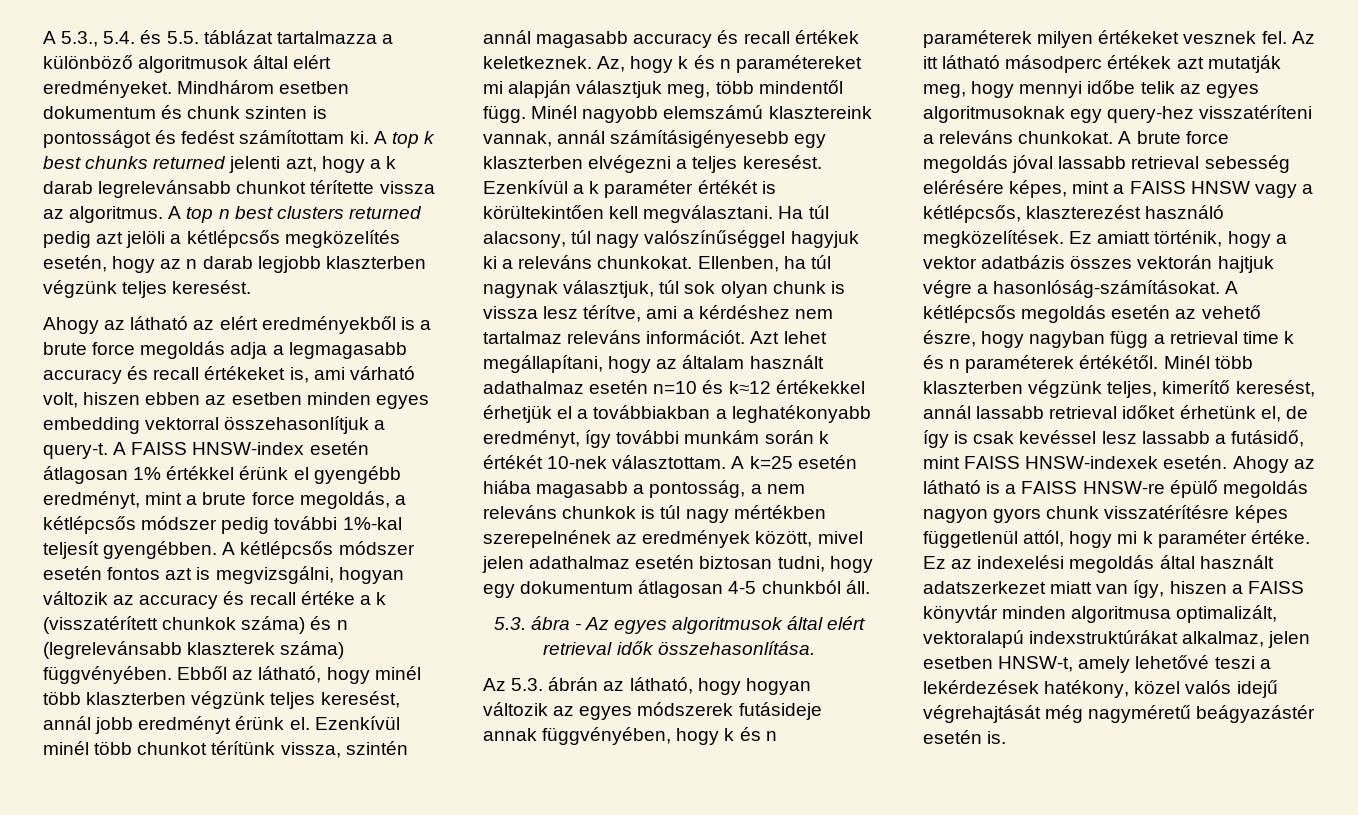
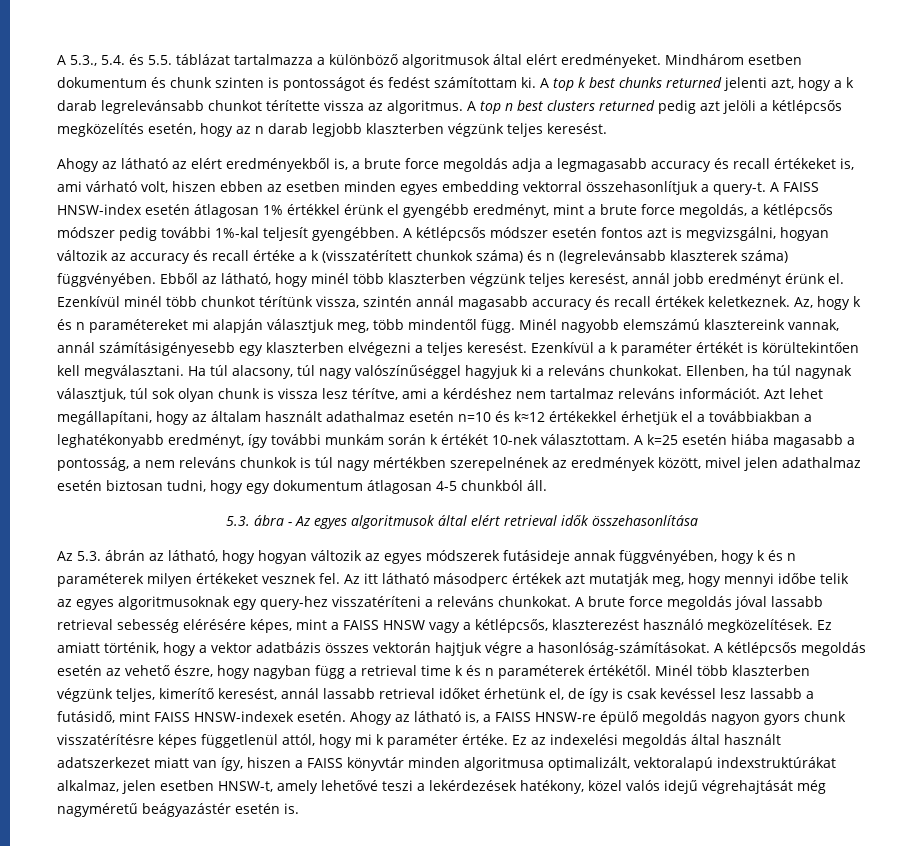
- Ahogy az látható az elért eredményekből is a brute force megoldás adja a legmagasabb accuracy és recall értékeket is, ami várható volt, hiszen ebben az esetben minden egyes embedding vektorral összehasonlítjuk a query-t.
+ Ahogy az látható az elért eredményekből is, a brute force megoldás adja a legmagasabb accuracy és recall értékeket is, ami várható volt, hiszen ebben az esetben minden egyes embedding vektorral összehasonlítjuk a query-t.
- 5.3. ábra - Az egyes algoritmusok által elért retrieval idők összehasonlítása.
+ 5.3. ábra - Az egyes algoritmusok által elért retrieval idők összehasonlítása
- Ahogy az látható is a FAISS HNSW-re épülő megoldás nagyon gyors chunk visszatérítésre képes függetlenül attól, hogy mi k paraméter értéke.
+ Ahogy az látható is, a FAISS HNSW-re épülő megoldás nagyon gyors chunk visszatérítésre képes függetlenül attól, hogy mi k paraméter értéke.

